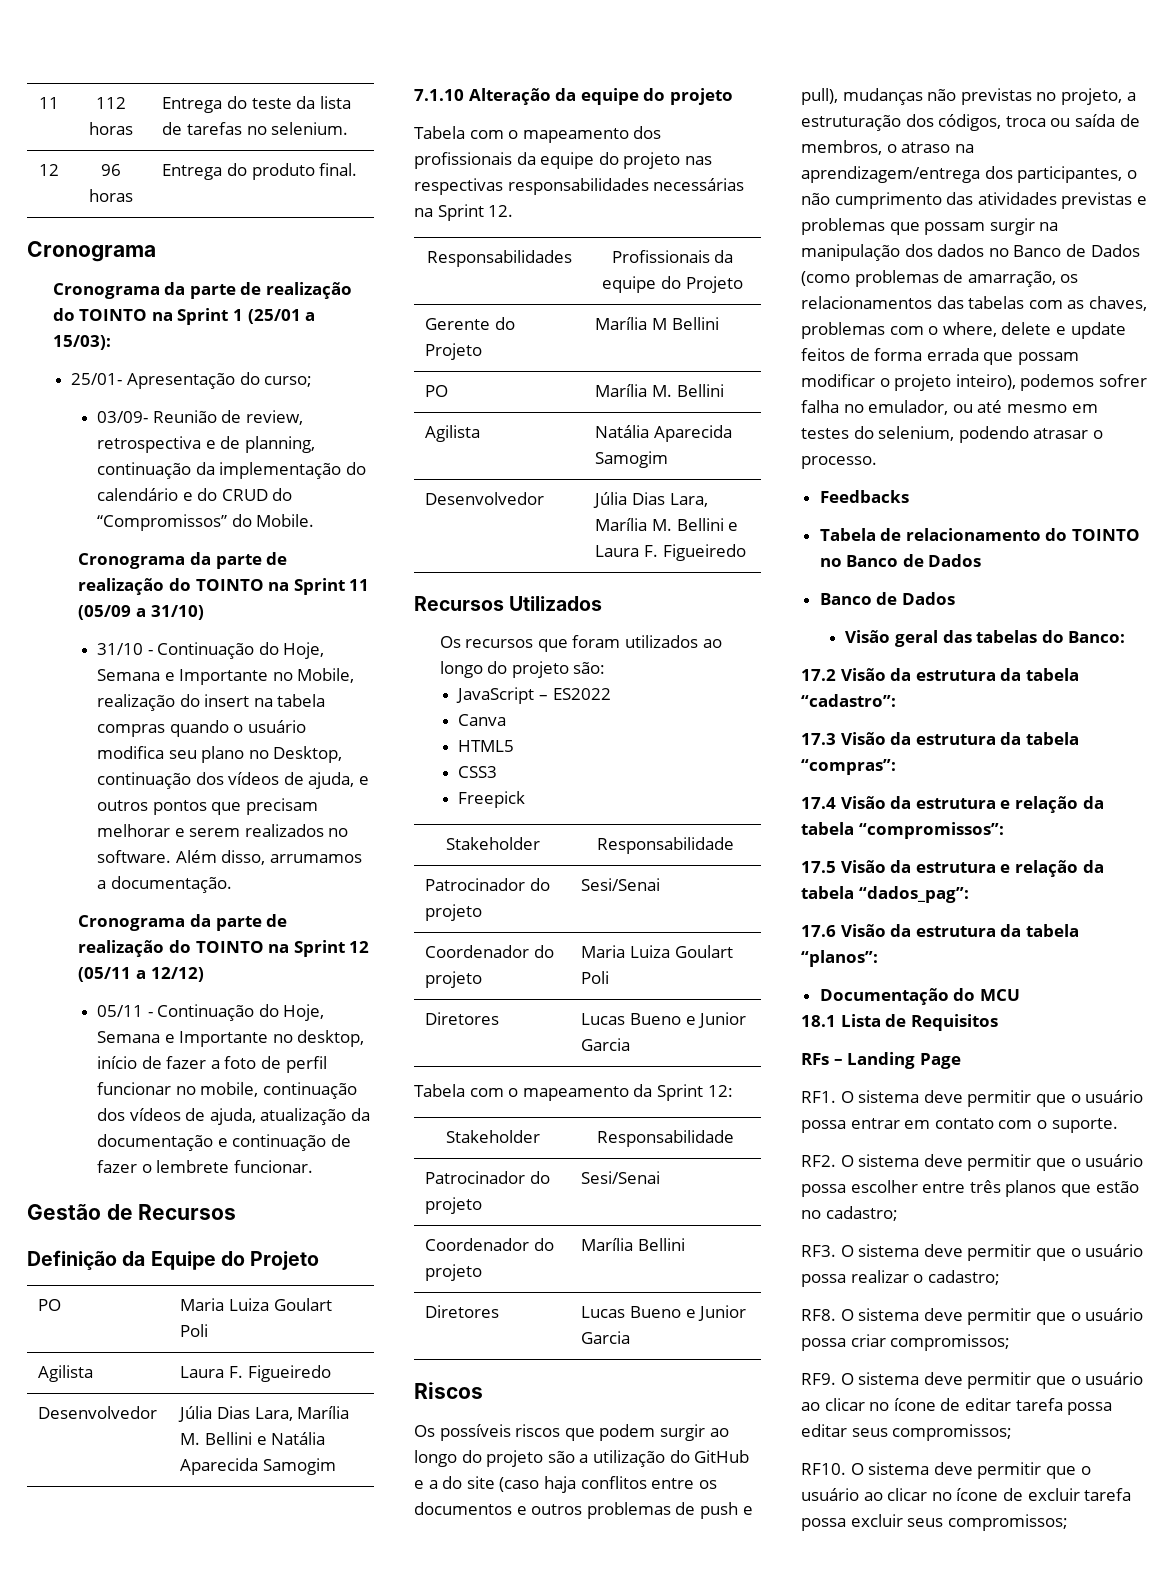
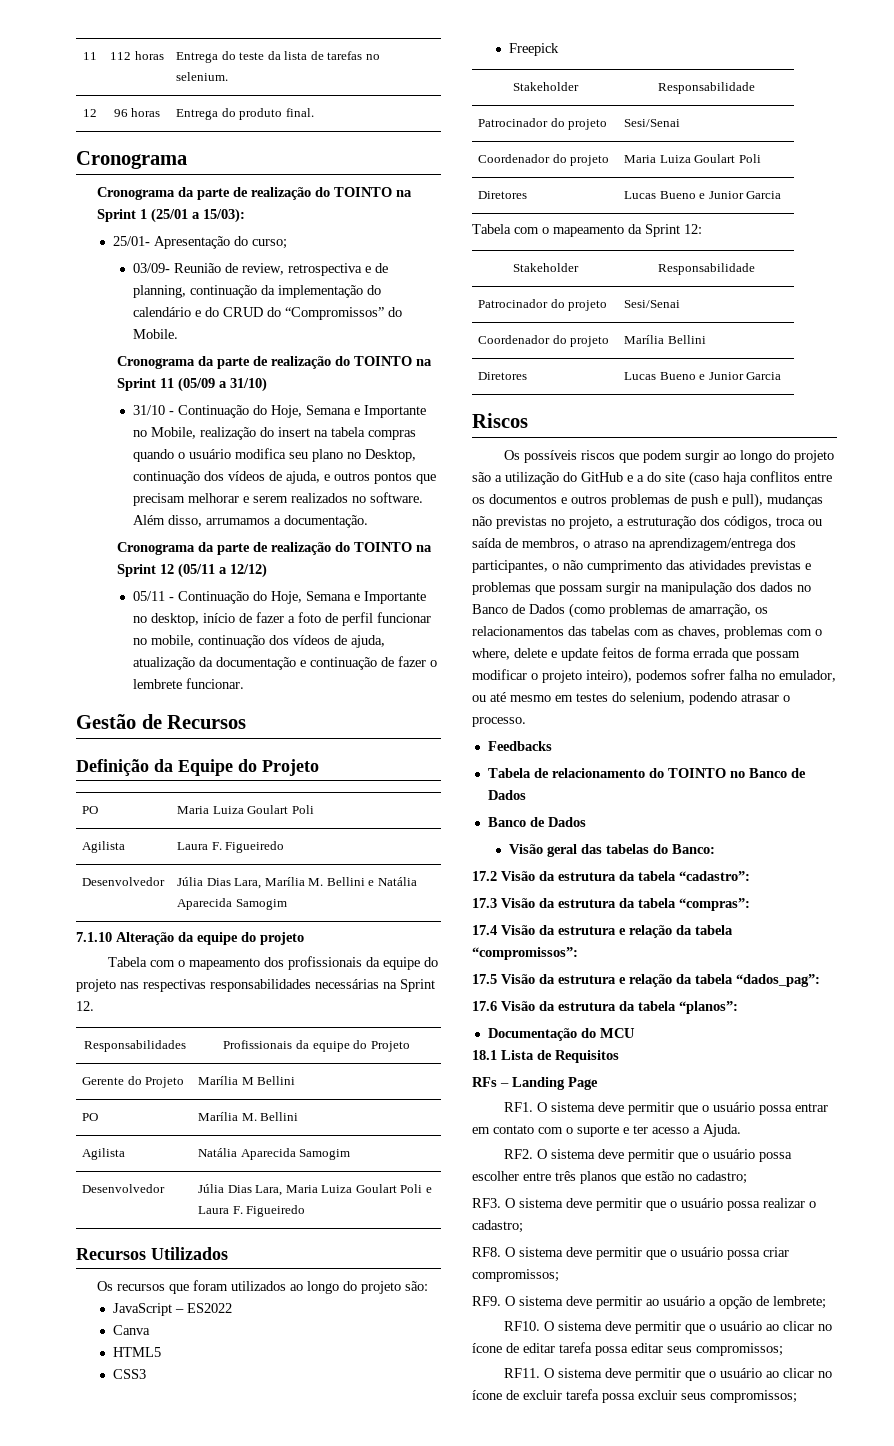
- Desenvolvedor | Júlia Dias Lara, Marília M. Bellini e Laura F. Figueiredo
+ Desenvolvedor | Júlia Dias Lara, Maria Luiza Goulart Poli e Laura F. Figueiredo
- RF1. O sistema deve permitir que o usuário possa entrar em contato com o suporte.
+ RF1. O sistema deve permitir que o usuário possa entrar em contato com o suporte e ter acesso a Ajuda.
- RF9. O sistema deve permitir que o usuário ao clicar no ícone de editar tarefa possa editar seus compromissos;
+ RF9. O sistema deve permitir ao usuário a opção de lembrete;
+ RF10. O sistema deve permitir que o usuário ao clicar no ícone de editar tarefa possa editar seus compromissos;
- RF10.
+ RF11.

